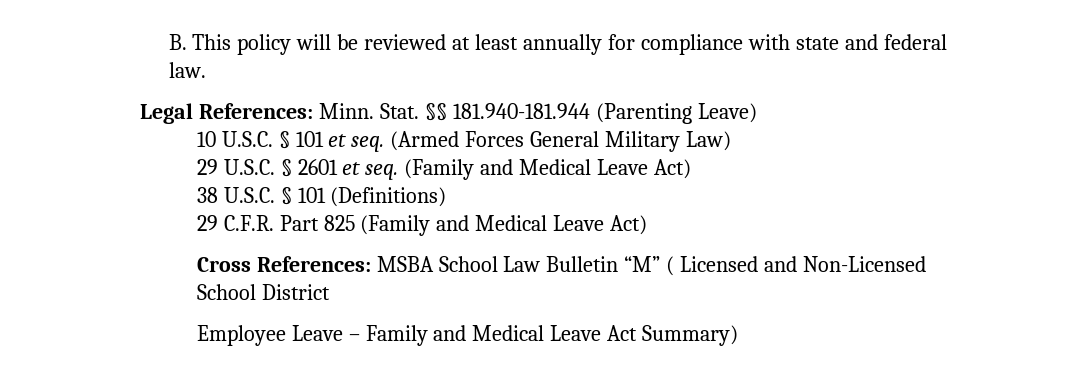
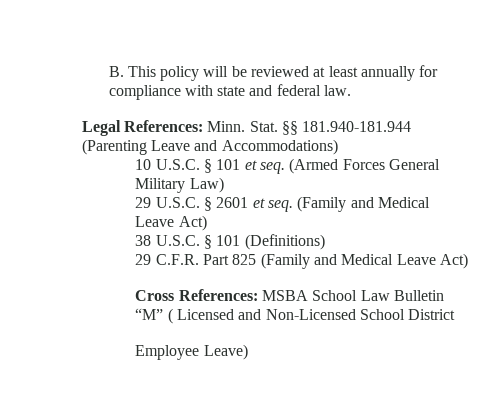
- §§ 181.940-181.944 (Parenting Leave)
+ §§ 181.940-181.944 (Parenting Leave and Accommodations)
- Employee Leave – Family and Medical Leave Act Summary)
+ Employee Leave)

